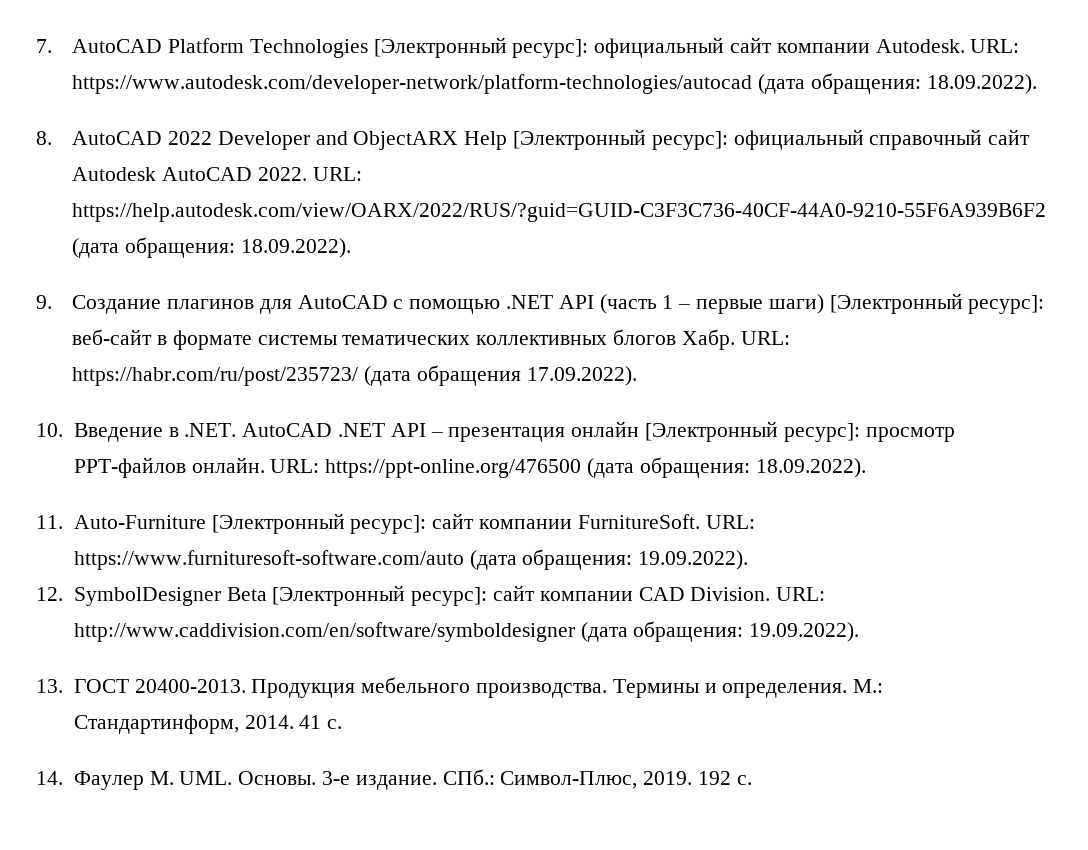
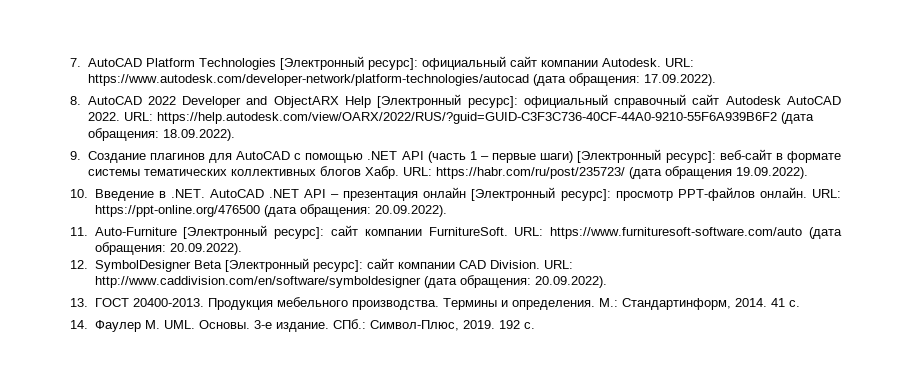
- URL: https://www.autodesk.com/developer-network/platform-technologies/autocad (дата обращения: 18.09.2022).
+ URL: https://www.autodesk.com/developer-network/platform-technologies/autocad (дата обращения: 17.09.2022).
- URL: https://habr.com/ru/post/235723/ (дата обращения 17.09.2022).
+ URL: https://habr.com/ru/post/235723/ (дата обращения 19.09.2022).
- URL: https://ppt-online.org/476500 (дата обращения: 18.09.2022).
+ URL: https://ppt-online.org/476500 (дата обращения: 20.09.2022).
- URL: https://www.furnituresoft-software.com/auto (дата обращения: 19.09.2022).
+ URL: https://www.furnituresoft-software.com/auto (дата обращения: 20.09.2022).
- URL: http://www.caddivision.com/en/software/symboldesigner (дата обращения: 19.09.2022).
+ URL: http://www.caddivision.com/en/software/symboldesigner (дата обращения: 20.09.2022).

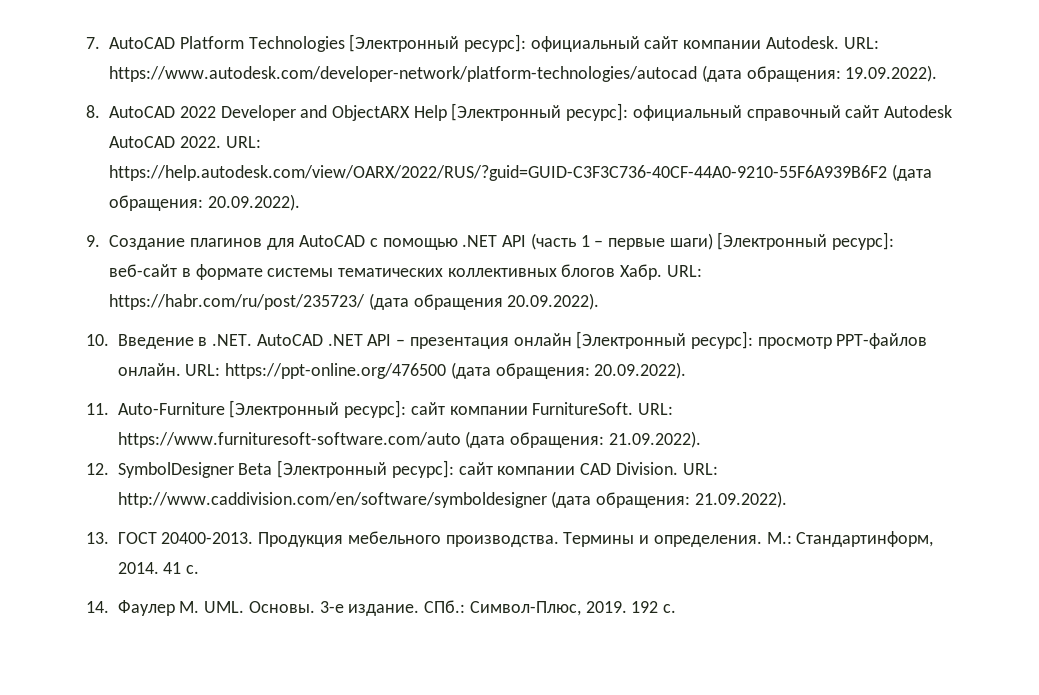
- URL: https://www.autodesk.com/developer-network/platform-technologies/autocad (дата обращения: 17.09.2022).
+ URL: https://www.autodesk.com/developer-network/platform-technologies/autocad (дата обращения: 19.09.2022).
- URL: https://help.autodesk.com/view/OARX/2022/RUS/?guid=GUID-C3F3C736-40CF-44A0-9210-55F6A939B6F2 (дата обращения: 18.09.2022).
+ URL: https://help.autodesk.com/view/OARX/2022/RUS/?guid=GUID-C3F3C736-40CF-44A0-9210-55F6A939B6F2 (дата обращения: 20.09.2022).
- URL: https://habr.com/ru/post/235723/ (дата обращения 19.09.2022).
+ URL: https://habr.com/ru/post/235723/ (дата обращения 20.09.2022).
- URL: https://www.furnituresoft-software.com/auto (дата обращения: 20.09.2022).
+ URL: https://www.furnituresoft-software.com/auto (дата обращения: 21.09.2022).
- URL: http://www.caddivision.com/en/software/symboldesigner (дата обращения: 20.09.2022).
+ URL: http://www.caddivision.com/en/software/symboldesigner (дата обращения: 21.09.2022).

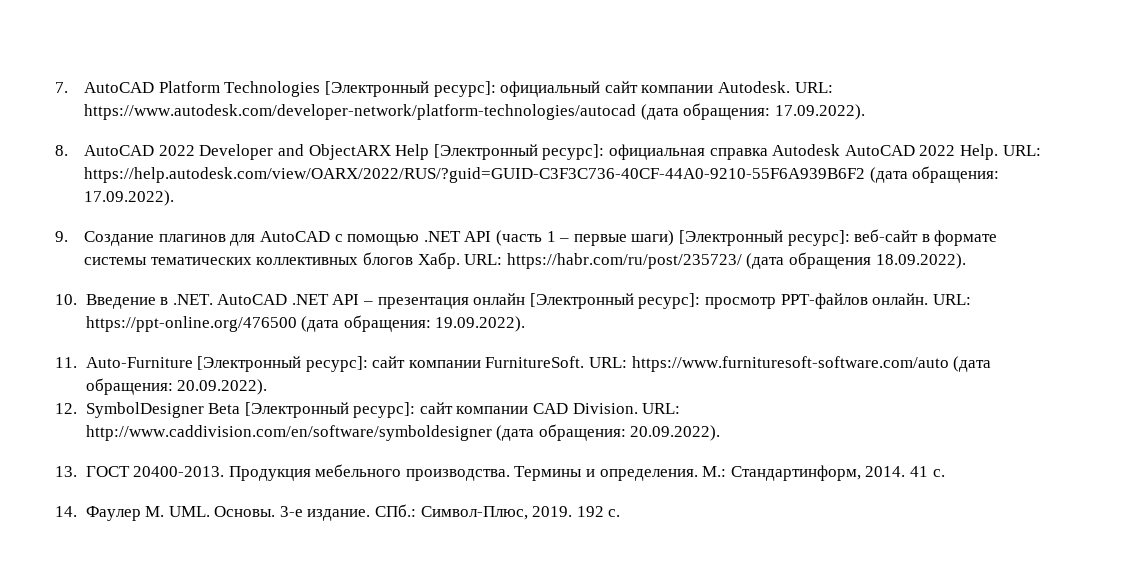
- URL: https://www.autodesk.com/developer-network/platform-technologies/autocad (дата обращения: 19.09.2022).
+ URL: https://www.autodesk.com/developer-network/platform-technologies/autocad (дата обращения: 17.09.2022).
- 8. AutoCAD 2022 Developer and ObjectARX Help [Электронный ресурс]: официальный справочный сайт Autodesk AutoCAD 2022.
+ 8. AutoCAD 2022 Developer and ObjectARX Help [Электронный ресурс]: официальная справка Autodesk AutoCAD 2022 Help.
- URL: https://help.autodesk.com/view/OARX/2022/RUS/?guid=GUID-C3F3C736-40CF-44A0-9210-55F6A939B6F2 (дата обращения: 20.09.2022).
+ URL: https://help.autodesk.com/view/OARX/2022/RUS/?guid=GUID-C3F3C736-40CF-44A0-9210-55F6A939B6F2 (дата обращения: 17.09.2022).
- URL: https://habr.com/ru/post/235723/ (дата обращения 20.09.2022).
+ URL: https://habr.com/ru/post/235723/ (дата обращения 18.09.2022).
- URL: https://ppt-online.org/476500 (дата обращения: 20.09.2022).
+ URL: https://ppt-online.org/476500 (дата обращения: 19.09.2022).
- URL: https://www.furnituresoft-software.com/auto (дата обращения: 21.09.2022).
+ URL: https://www.furnituresoft-software.com/auto (дата обращения: 20.09.2022).
- URL: http://www.caddivision.com/en/software/symboldesigner (дата обращения: 21.09.2022).
+ URL: http://www.caddivision.com/en/software/symboldesigner (дата обращения: 20.09.2022).

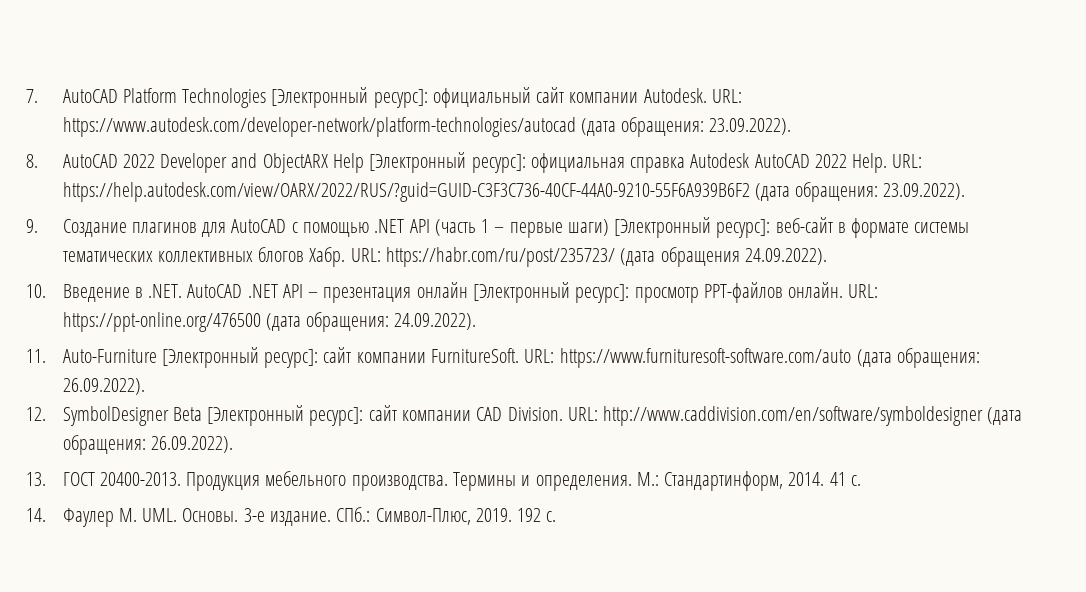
- URL: https://www.autodesk.com/developer-network/platform-technologies/autocad (дата обращения: 17.09.2022).
+ URL: https://www.autodesk.com/developer-network/platform-technologies/autocad (дата обращения: 23.09.2022).
- URL: https://help.autodesk.com/view/OARX/2022/RUS/?guid=GUID-C3F3C736-40CF-44A0-9210-55F6A939B6F2 (дата обращения: 17.09.2022).
+ URL: https://help.autodesk.com/view/OARX/2022/RUS/?guid=GUID-C3F3C736-40CF-44A0-9210-55F6A939B6F2 (дата обращения: 23.09.2022).
- URL: https://habr.com/ru/post/235723/ (дата обращения 18.09.2022).
+ URL: https://habr.com/ru/post/235723/ (дата обращения 24.09.2022).
- URL: https://ppt-online.org/476500 (дата обращения: 19.09.2022).
+ URL: https://ppt-online.org/476500 (дата обращения: 24.09.2022).
- URL: https://www.furnituresoft-software.com/auto (дата обращения: 20.09.2022).
+ URL: https://www.furnituresoft-software.com/auto (дата обращения: 26.09.2022).
- URL: http://www.caddivision.com/en/software/symboldesigner (дата обращения: 20.09.2022).
+ URL: http://www.caddivision.com/en/software/symboldesigner (дата обращения: 26.09.2022).

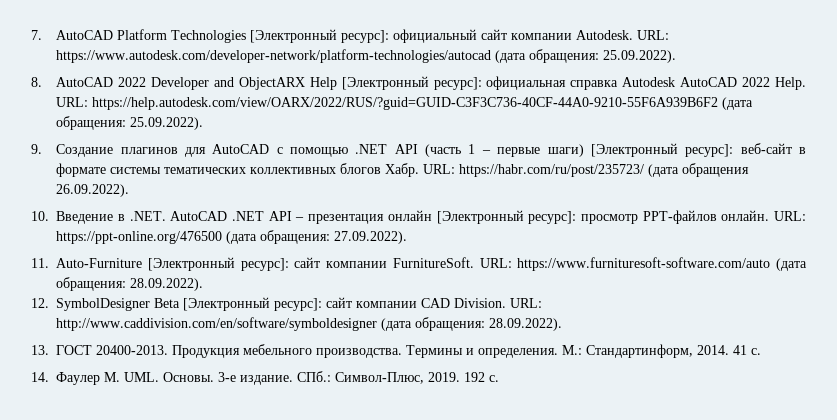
- URL: https://www.autodesk.com/developer-network/platform-technologies/autocad (дата обращения: 23.09.2022).
+ URL: https://www.autodesk.com/developer-network/platform-technologies/autocad (дата обращения: 25.09.2022).
- URL: https://help.autodesk.com/view/OARX/2022/RUS/?guid=GUID-C3F3C736-40CF-44A0-9210-55F6A939B6F2 (дата обращения: 23.09.2022).
+ URL: https://help.autodesk.com/view/OARX/2022/RUS/?guid=GUID-C3F3C736-40CF-44A0-9210-55F6A939B6F2 (дата обращения: 25.09.2022).
- URL: https://habr.com/ru/post/235723/ (дата обращения 24.09.2022).
+ URL: https://habr.com/ru/post/235723/ (дата обращения 26.09.2022).
- URL: https://ppt-online.org/476500 (дата обращения: 24.09.2022).
+ URL: https://ppt-online.org/476500 (дата обращения: 27.09.2022).
- URL: https://www.furnituresoft-software.com/auto (дата обращения: 26.09.2022).
+ URL: https://www.furnituresoft-software.com/auto (дата обращения: 28.09.2022).
- URL: http://www.caddivision.com/en/software/symboldesigner (дата обращения: 26.09.2022).
+ URL: http://www.caddivision.com/en/software/symboldesigner (дата обращения: 28.09.2022).

